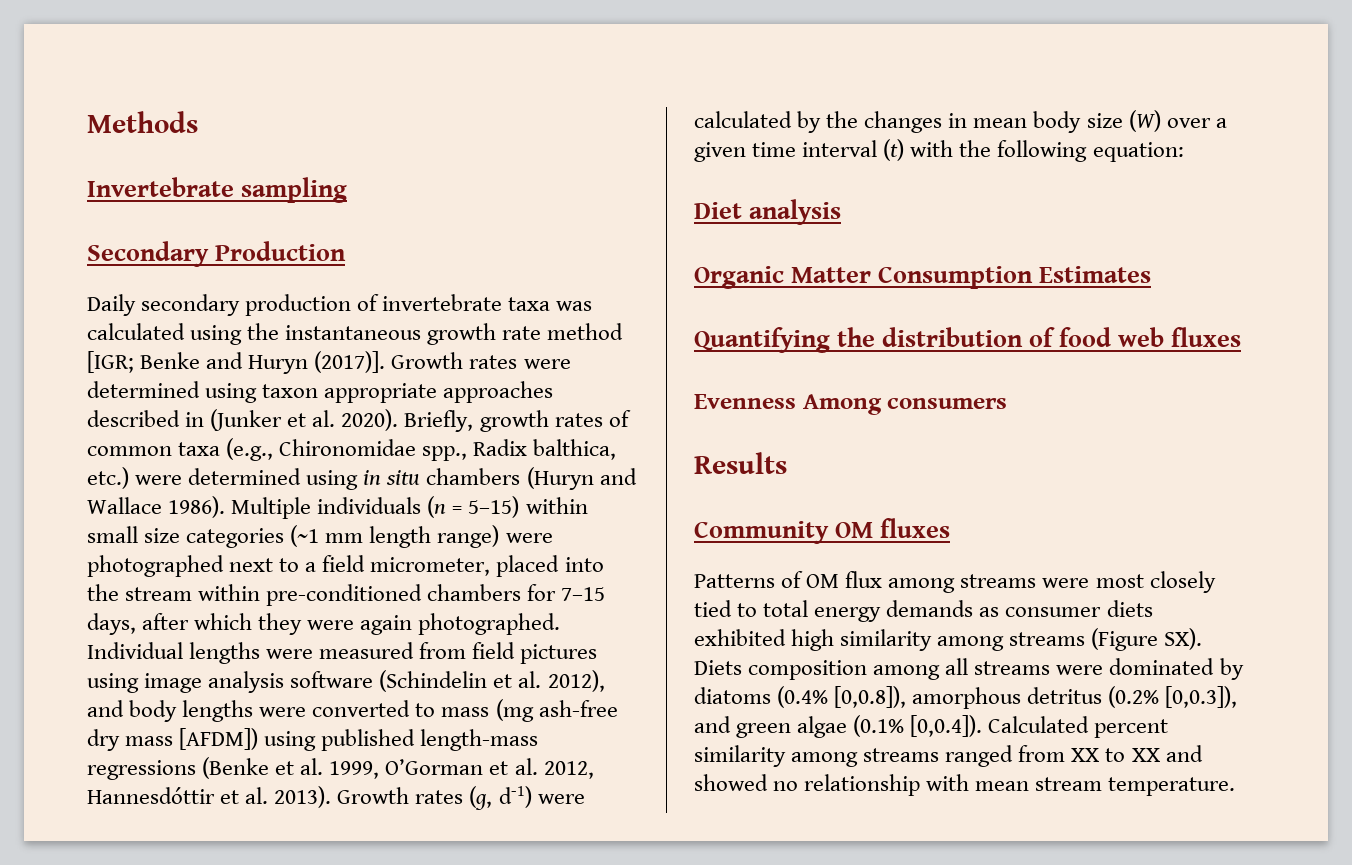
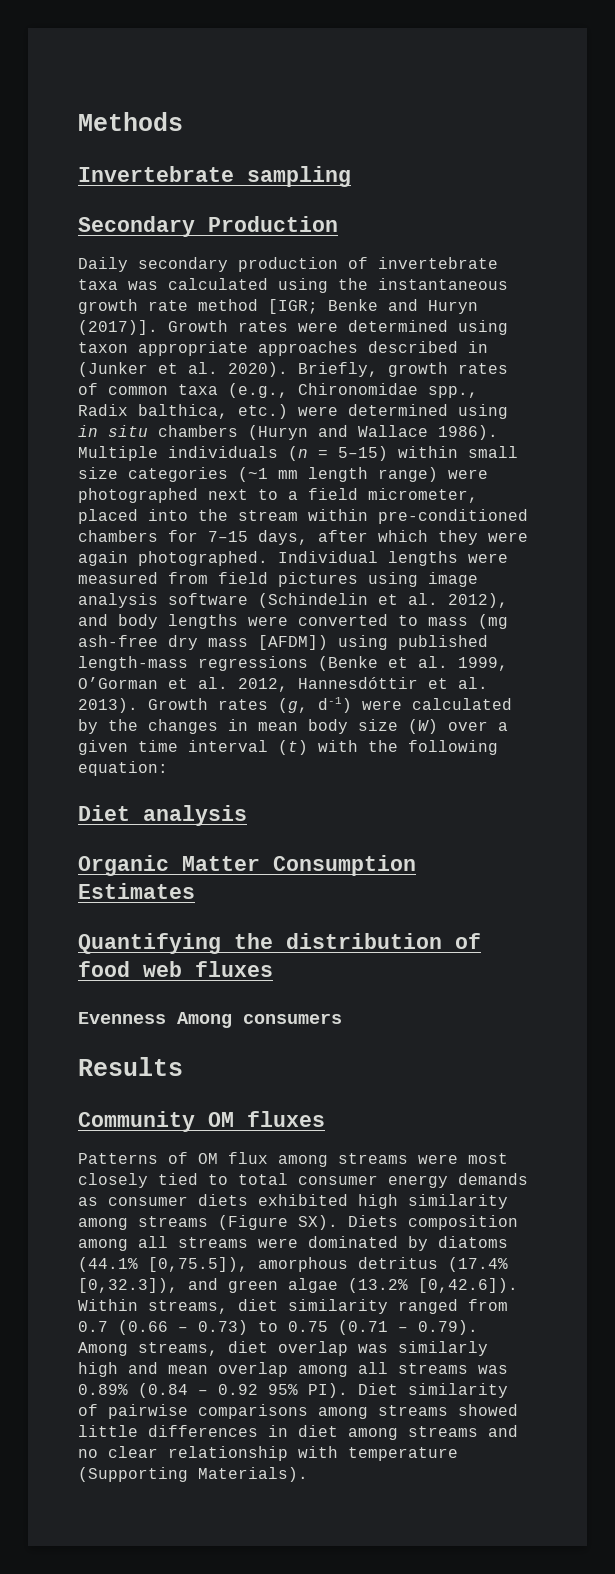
- Patterns of OM flux among streams were most closely tied to total energy demands as consumer diets exhibited high similarity among streams (Figure SX). Diets composition among all streams were dominated by diatoms (0.4% [0,0.8]), amorphous detritus (0.2% [0,0.3]), and green algae (0.1% [0,0.4]). Calculated percent similarity among streams ranged from XX to XX and showed no relationship with mean stream temperature.
+ Patterns of OM flux among streams were most closely tied to total consumer energy demands as consumer diets exhibited high similarity among streams (Figure SX). Diets composition among all streams were dominated by diatoms (44.1% [0,75.5]), amorphous detritus (17.4% [0,32.3]), and green algae (13.2% [0,42.6]). Within streams, diet similarity ranged from 0.7 (0.66 – 0.73) to 0.75 (0.71 – 0.79). Among streams, diet overlap was similarly high and mean overlap among all streams was 0.89% (0.84 – 0.92 95% PI). Diet similarity of pairwise comparisons among streams showed little differences in diet among streams and no clear relationship with temperature (Supporting Materials).

